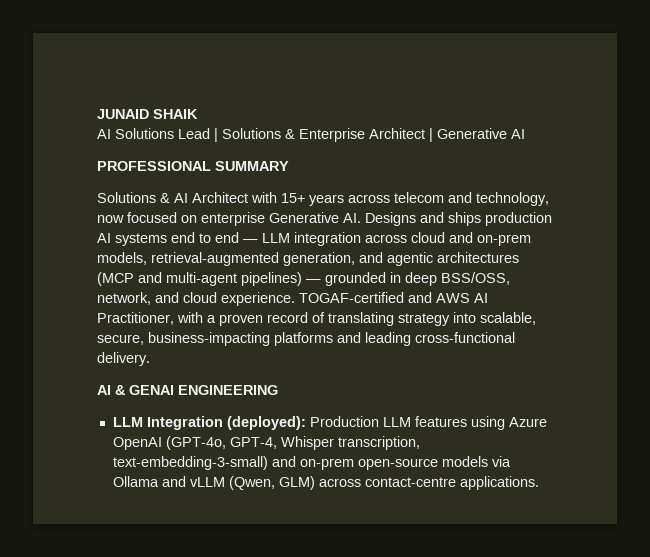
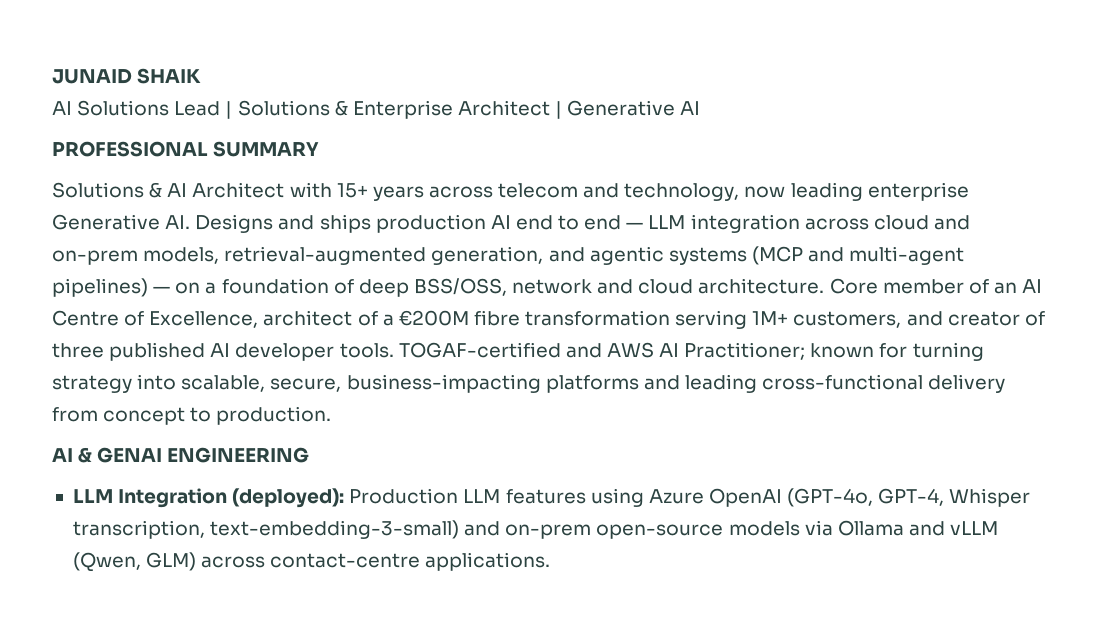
- Solutions & AI Architect with 15+ years across telecom and technology, now focused on enterprise Generative AI. Designs and ships production AI systems end to end — LLM integration across cloud and on-prem models, retrieval-augmented generation, and agentic architectures (MCP and multi-agent pipelines) — grounded in deep BSS/OSS, network, and cloud experience. TOGAF-certified and AWS AI Practitioner, with a proven record of translating strategy into scalable, secure, business-impacting platforms and leading cross-functional delivery.
+ Solutions & AI Architect with 15+ years across telecom and technology, now leading enterprise Generative AI. Designs and ships production AI end to end — LLM integration across cloud and on-prem models, retrieval-augmented generation, and agentic systems (MCP and multi-agent pipelines) — on a foundation of deep BSS/OSS, network and cloud architecture. Core member of an AI Centre of Excellence, architect of a €200M fibre transformation serving 1M+ customers, and creator of three published AI developer tools. TOGAF-certified and AWS AI Practitioner; known for turning strategy into scalable, secure, business-impacting platforms and leading cross-functional delivery from concept to production.

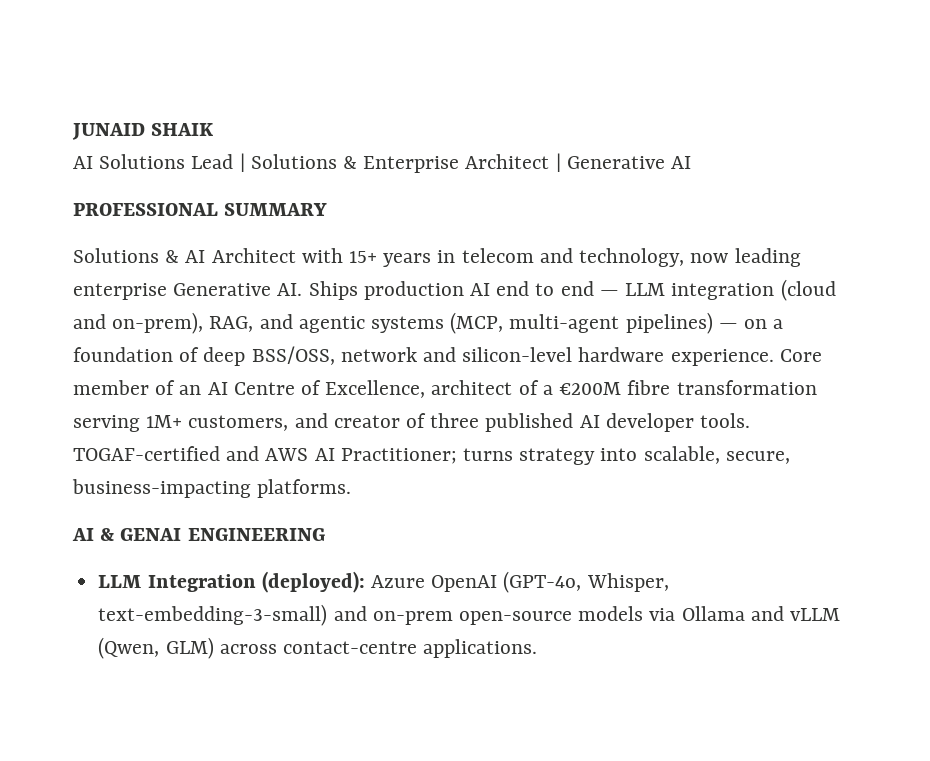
- Solutions & AI Architect with 15+ years across telecom and technology, now leading enterprise Generative AI. Designs and ships production AI end to end — LLM integration across cloud and on-prem models, retrieval-augmented generation, and agentic systems (MCP and multi-agent pipelines) — on a foundation of deep BSS/OSS, network and cloud architecture.
+ Solutions & AI Architect with 15+ years in telecom and technology, now leading enterprise Generative AI. Ships production AI end to end — LLM integration (cloud and on-prem), RAG, and agentic systems (MCP, multi-agent pipelines) — on a foundation of deep BSS/OSS, network and silicon-level hardware experience.
- TOGAF-certified and AWS AI Practitioner; known for turning strategy into scalable, secure, business-impacting platforms and leading cross-functional delivery from concept to production.
+ TOGAF-certified and AWS AI Practitioner; turns strategy into scalable, secure, business-impacting platforms.
- LLM Integration (deployed): Production LLM features using Azure OpenAI (GPT-4o, GPT-4, Whisper transcription, text-embedding-3-small) and on-prem open-source models via Ollama and vLLM (Qwen, GLM) across contact-centre applications.
+ LLM Integration (deployed): Azure OpenAI (GPT-4o, Whisper, text-embedding-3-small) and on-prem open-source models via Ollama and vLLM (Qwen, GLM) across contact-centre applications.

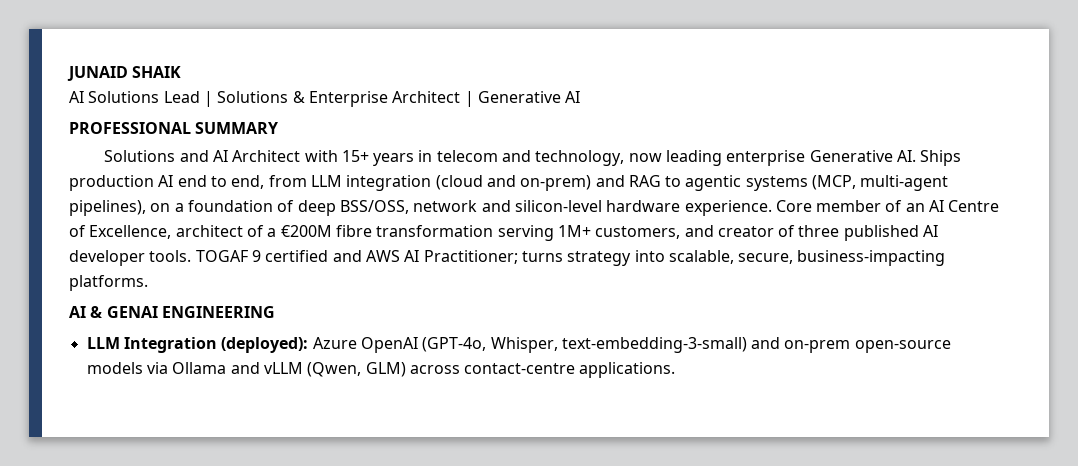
- Solutions & AI Architect with 15+ years in telecom and technology, now leading enterprise Generative AI. Ships production AI end to end — LLM integration (cloud and on-prem), RAG, and agentic systems (MCP, multi-agent pipelines) — on a foundation of deep BSS/OSS, network and silicon-level hardware experience.
+ Solutions and AI Architect with 15+ years in telecom and technology, now leading enterprise Generative AI. Ships production AI end to end, from LLM integration (cloud and on-prem) and RAG to agentic systems (MCP, multi-agent pipelines), on a foundation of deep BSS/OSS, network and silicon-level hardware experience.
- TOGAF-certified and AWS AI Practitioner; turns strategy into scalable, secure, business-impacting platforms.
+ TOGAF 9 certified and AWS AI Practitioner; turns strategy into scalable, secure, business-impacting platforms.

